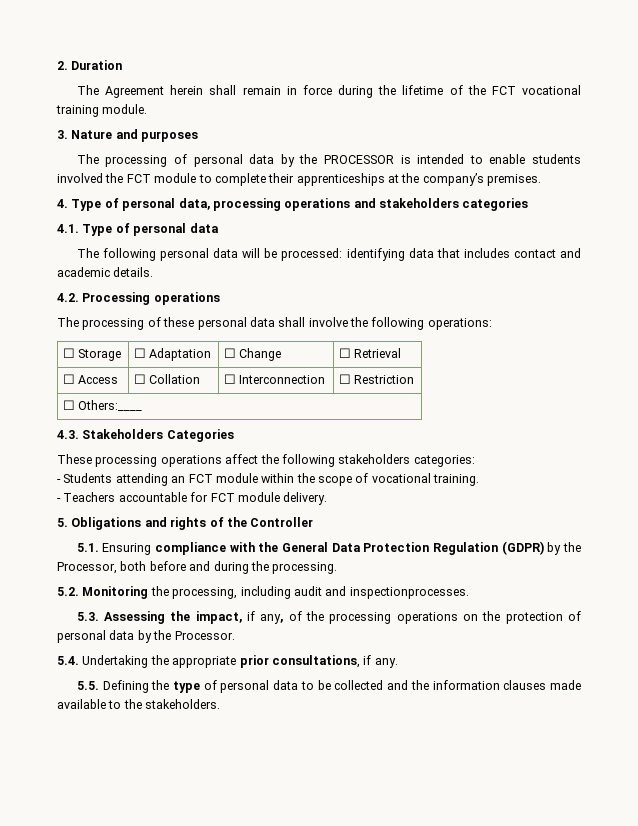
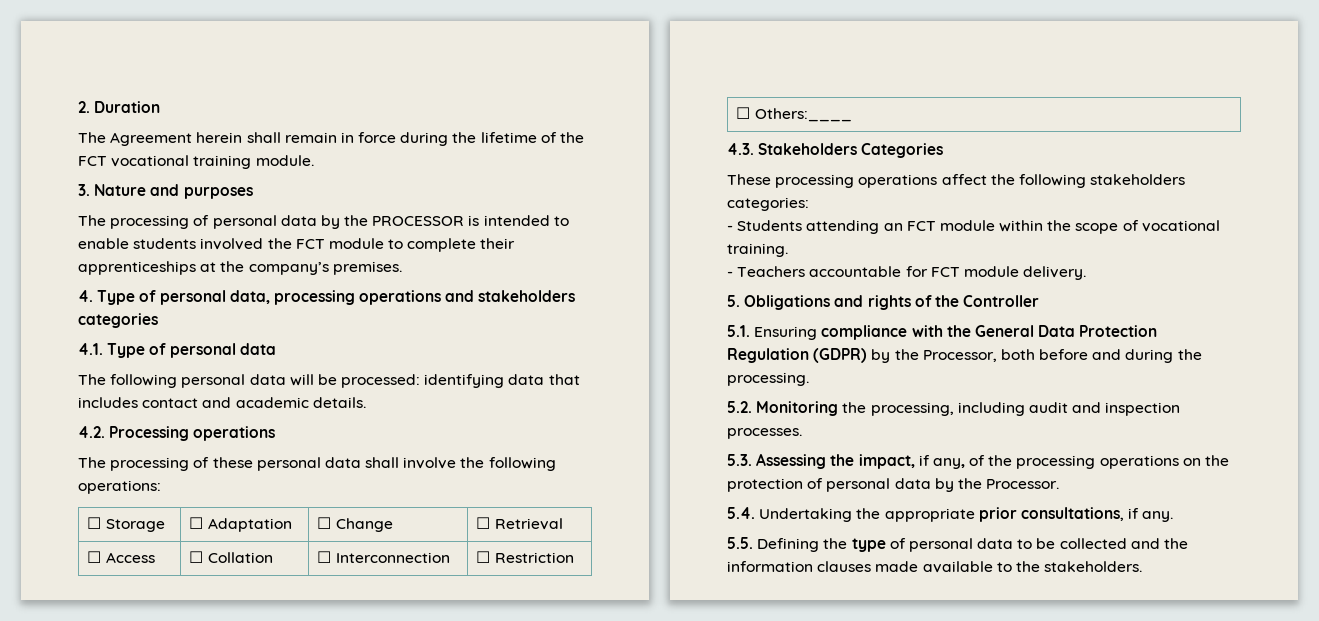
- 5.2. Monitoring the processing, including audit and inspectionprocesses.
+ 5.2. Monitoring the processing, including audit and inspection processes.

